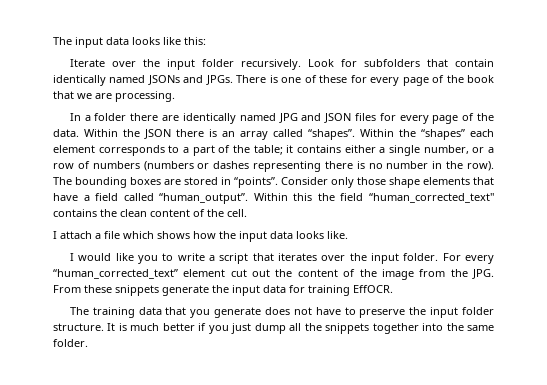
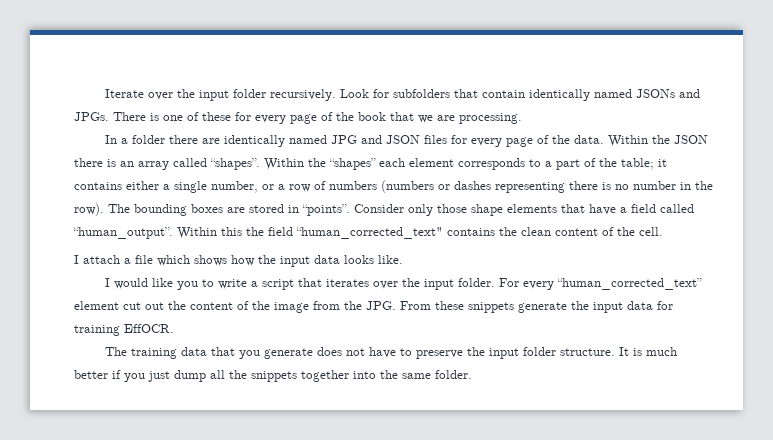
- The input data looks like this:

